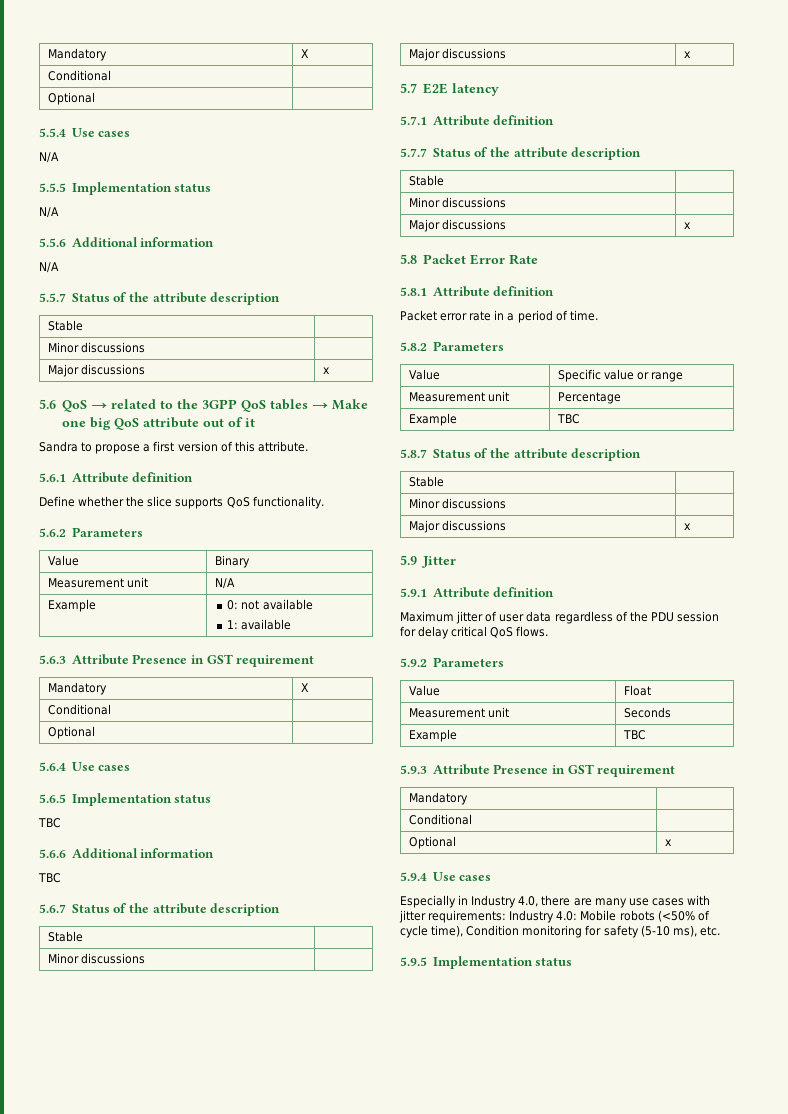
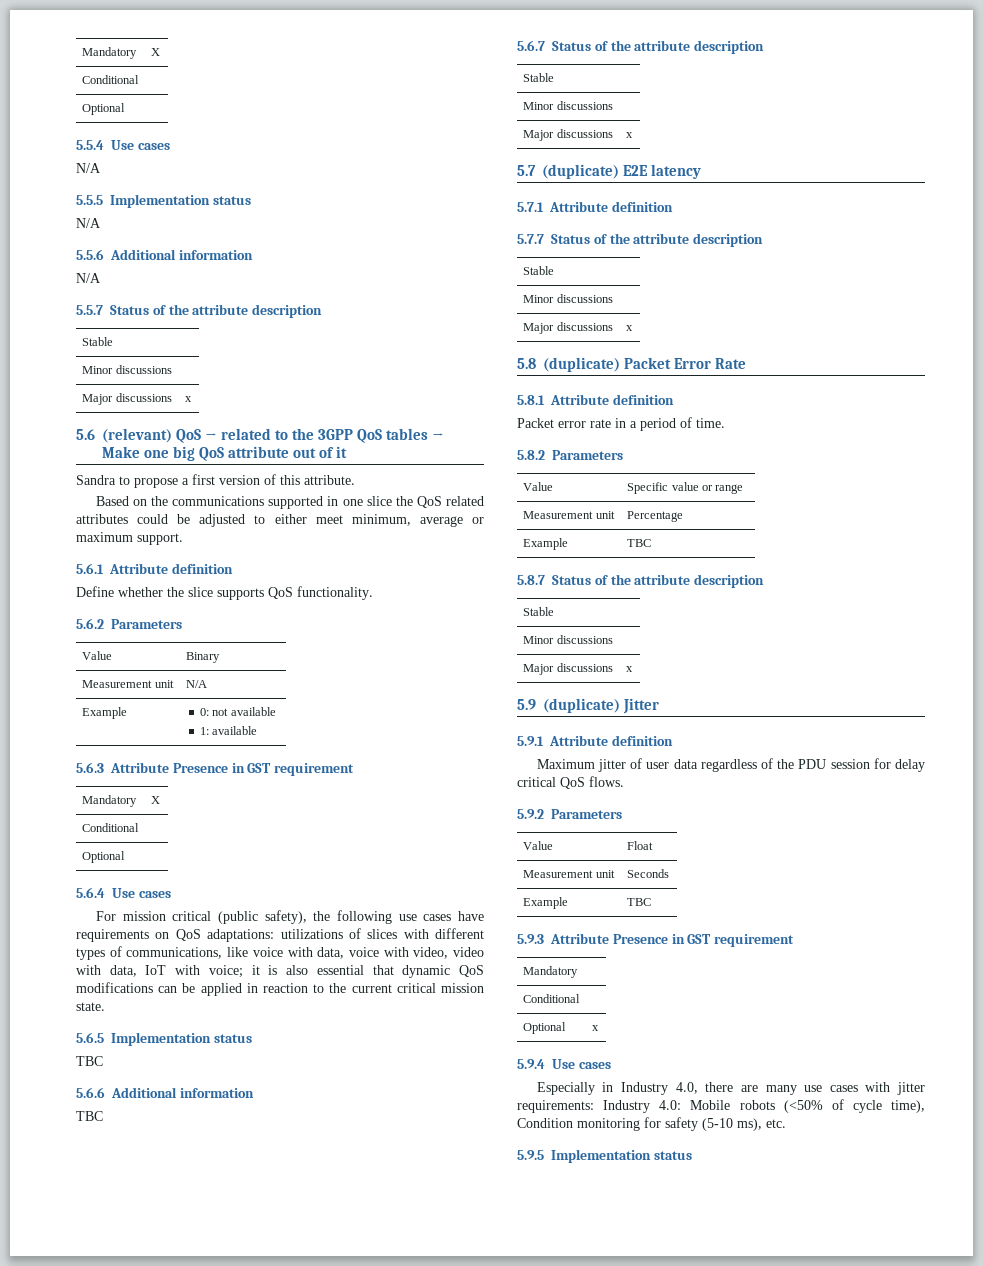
- 5.6 QoS → related to the 3GPP QoS tables → Make one big QoS attribute out of it
+ 5.6 (relevant) QoS → related to the 3GPP QoS tables → Make one big QoS attribute out of it
+ Based on the communications supported in one slice the QoS related attributes could be adjusted to either meet minimum, average or maximum support.
+ For mission critical (public safety), the following use cases have requirements on QoS adaptations: utilizations of slices with different types of communications, like voice with data, voice with video, video with data, IoT with voice; it is also essential that dynamic QoS modifications can be applied in reaction to the current critical mission state.
- 5.7 E2E latency
+ 5.7 (duplicate) E2E latency
- 5.8 Packet Error Rate
+ 5.8 (duplicate) Packet Error Rate
- 5.9 Jitter
+ 5.9 (duplicate) Jitter

